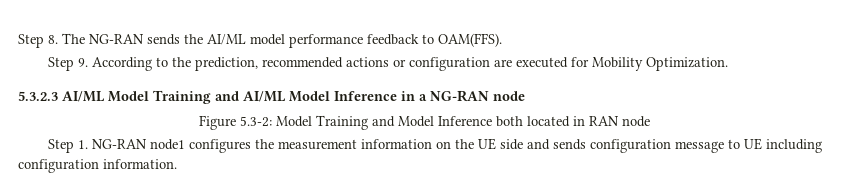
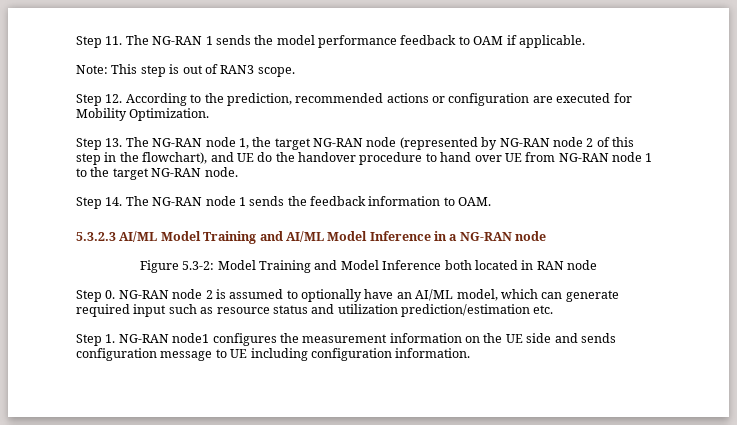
- Step 8. The NG-RAN sends the AI/ML model performance feedback to OAM(FFS).
- Step 9. According to the prediction, recommended actions or configuration are executed for Mobility Optimization.
+ Step 11. The NG-RAN 1 sends the model performance feedback to OAM if applicable.
+ Note: This step is out of RAN3 scope.
+ Step 12. According to the prediction, recommended actions or configuration are executed for Mobility Optimization.
+ Step 13. The NG-RAN node 1, the target NG-RAN node (represented by NG-RAN node 2 of this step in the flowchart), and UE do the handover procedure to hand over UE from NG-RAN node 1 to the target NG-RAN node.
+ Step 14. The NG-RAN node 1 sends the feedback information to OAM.
+ Step 0. NG-RAN node 2 is assumed to optionally have an AI/ML model, which can generate required input such as resource status and utilization prediction/estimation etc.

